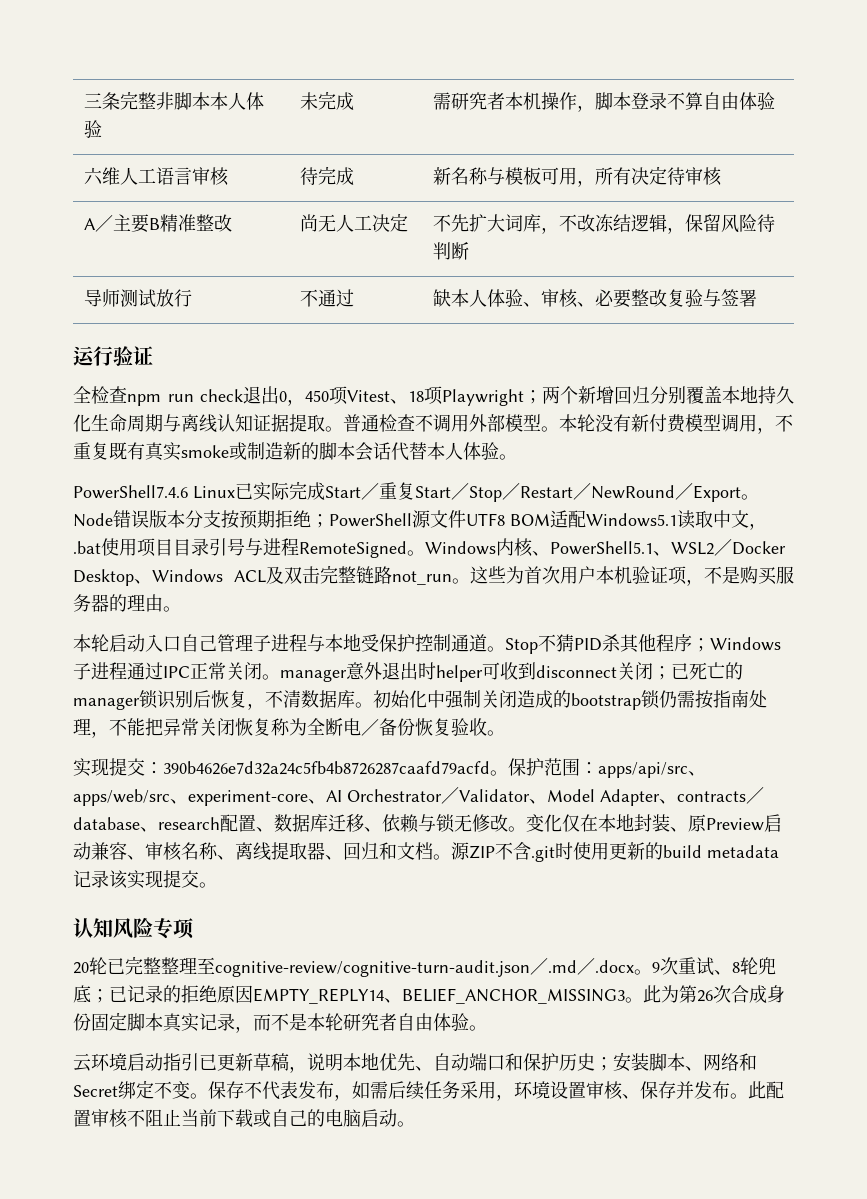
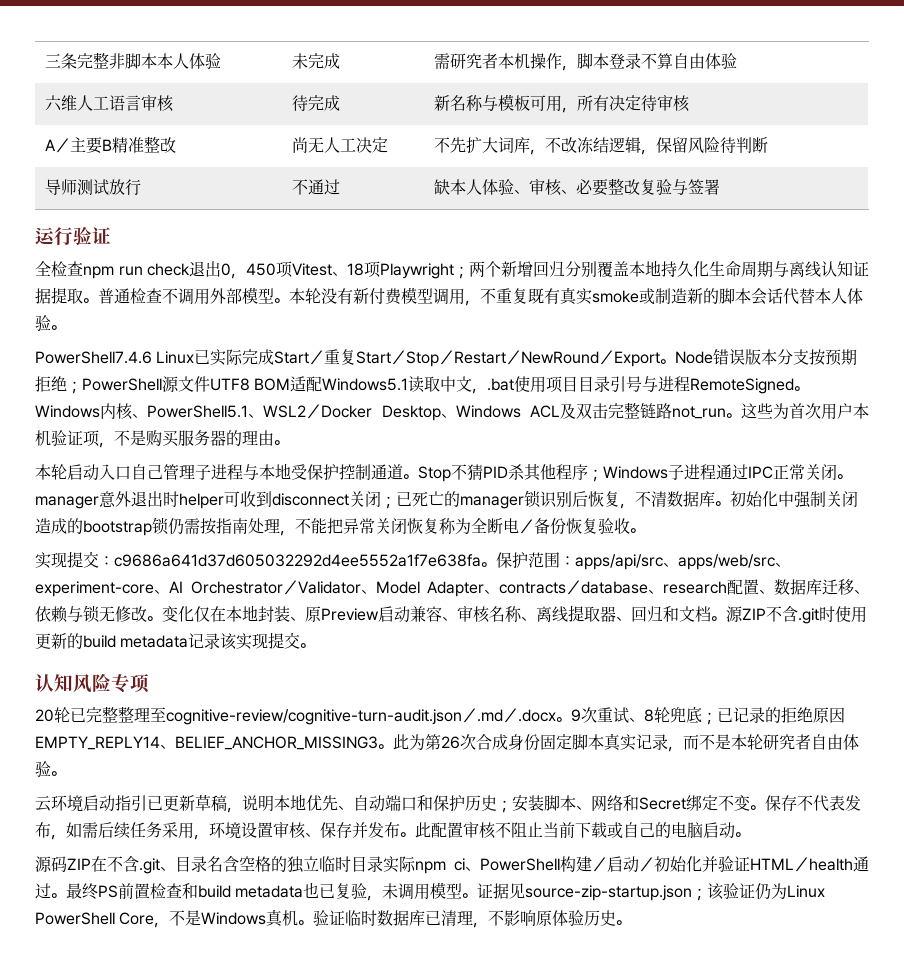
- 实现提交：390b4626e7d32a24c5fb4b8726287caafd79acfd。
+ 实现提交：c9686a641d37d605032292d4ee5552a1f7e638fa。
+ 源码ZIP在不含.git、目录名含空格的独立临时目录实际npm ci、PowerShell构建／启动／初始化并验证HTML／health通过。最终PS前置检查和build metadata也已复验，未调用模型。证据见source-zip-startup.json；该验证仍为Linux PowerShell Core，不是Windows真机。验证临时数据库已清理，不影响原体验历史。

